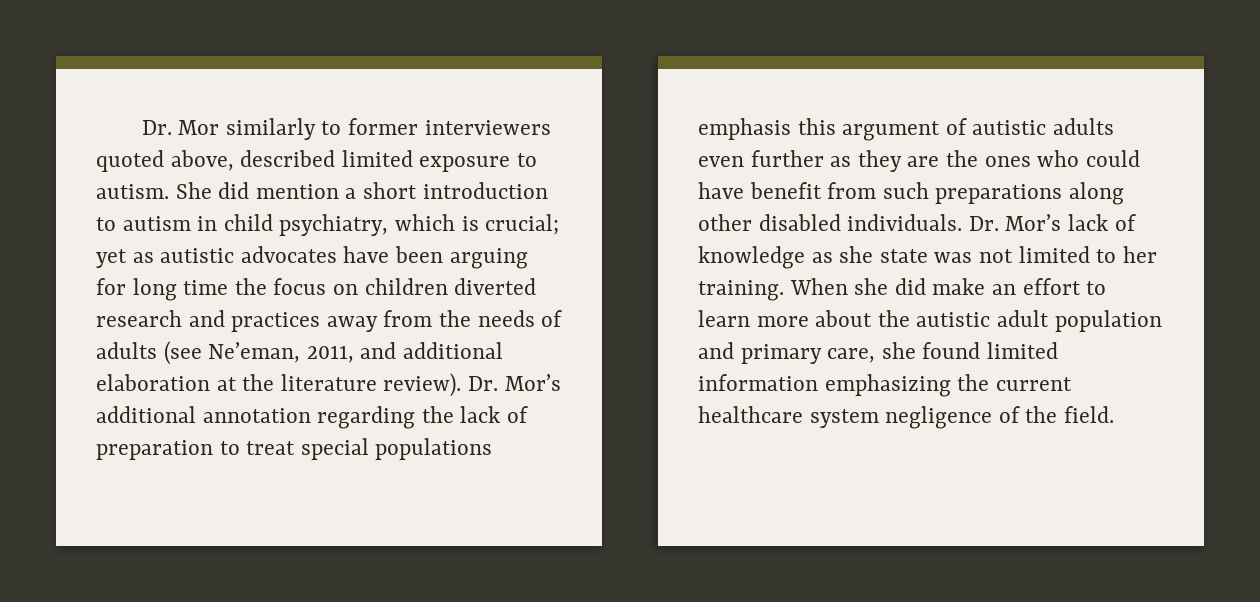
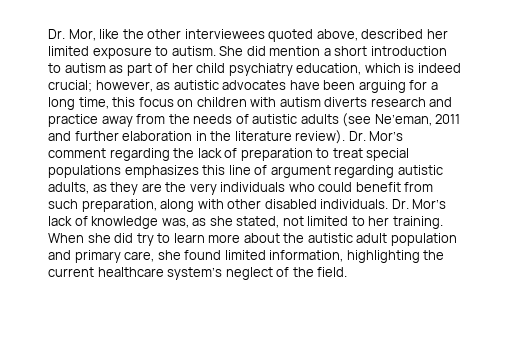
- Dr. Mor similarly to former interviewers quoted above, described limited exposure to autism.
+ Dr. Mor, like the other interviewees quoted above, described her limited exposure to autism.
- She did mention a short introduction to autism in child psychiatry, which is crucial; yet as autistic advocates have been arguing for long time the focus on children diverted research and practices away from the needs of adults (see Ne’eman, 2011, and additional elaboration at the literature review).
+ She did mention a short introduction to autism as part of her child psychiatry education, which is indeed crucial; however, as autistic advocates have been arguing for a long time, this focus on children with autism diverts research and practice away from the needs of autistic adults (see Ne’eman, 2011 and further elaboration in the literature review).
- Dr. Mor’s additional annotation regarding the lack of preparation to treat special populations emphasis this argument of autistic adults even further as they are the ones who could have benefit from such preparations along other disabled individuals.
+ Dr. Mor’s comment regarding the lack of preparation to treat special populations emphasizes this line of argument regarding autistic adults, as they are the very individuals who could benefit from such preparation, along with other disabled individuals.
- Dr. Mor’s lack of knowledge as she state was not limited to her training.
+ Dr. Mor’s lack of knowledge was, as she stated, not limited to her training.
- When she did make an effort to learn more about the autistic adult population and primary care, she found limited information emphasizing the current healthcare system negligence of the field.
+ When she did try to learn more about the autistic adult population and primary care, she found limited information, highlighting the current healthcare system’s neglect of the field.

